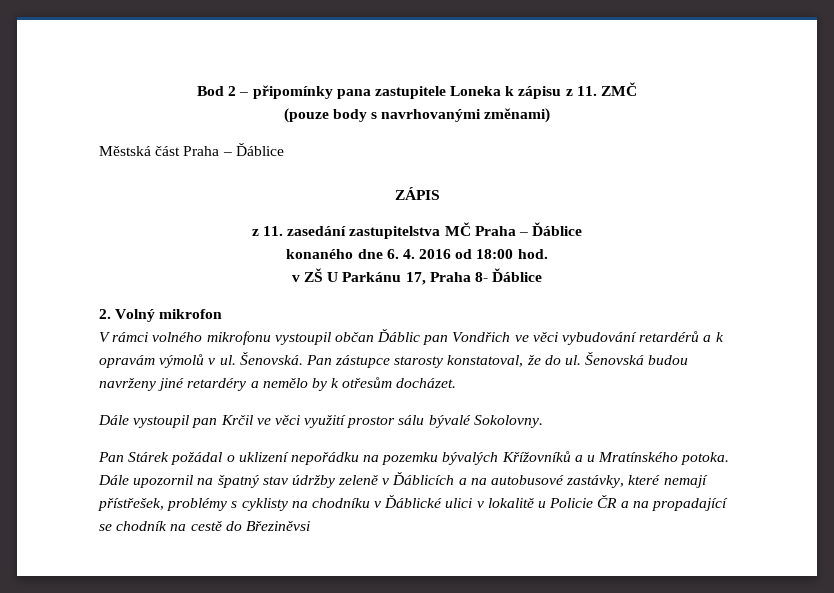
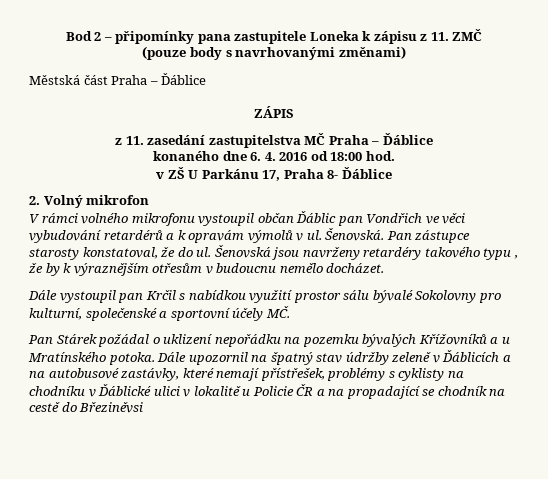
- Šenovská budou navrženy jiné retardéry a nemělo by k otřesům docházet.
+ Šenovská jsou navrženy retardéry takového typu , že by k výraznějším otřesům v budoucnu nemělo docházet.
- Dále vystoupil pan Krčil ve věci využití prostor sálu bývalé Sokolovny.
+ Dále vystoupil pan Krčil s nabídkou využití prostor sálu bývalé Sokolovny pro kulturní, společenské a sportovní účely MČ.

